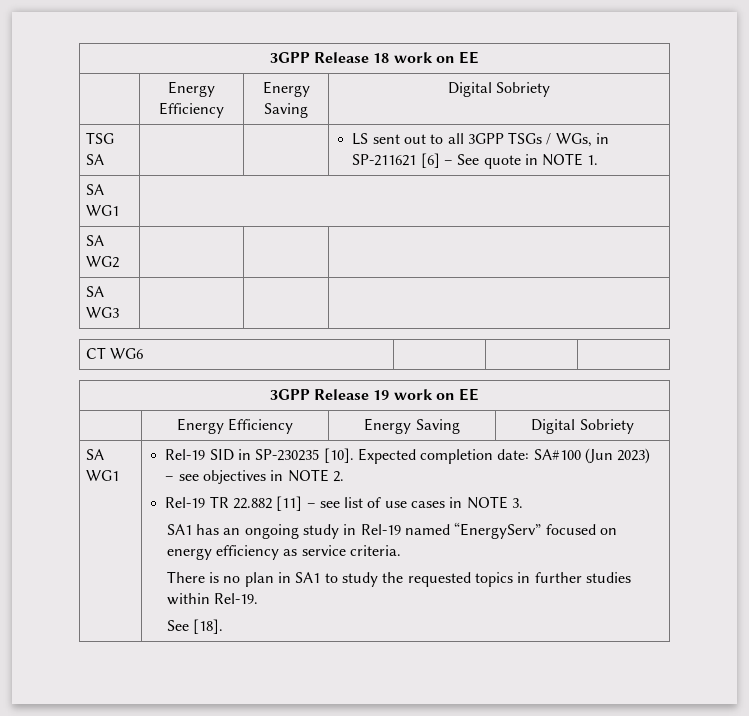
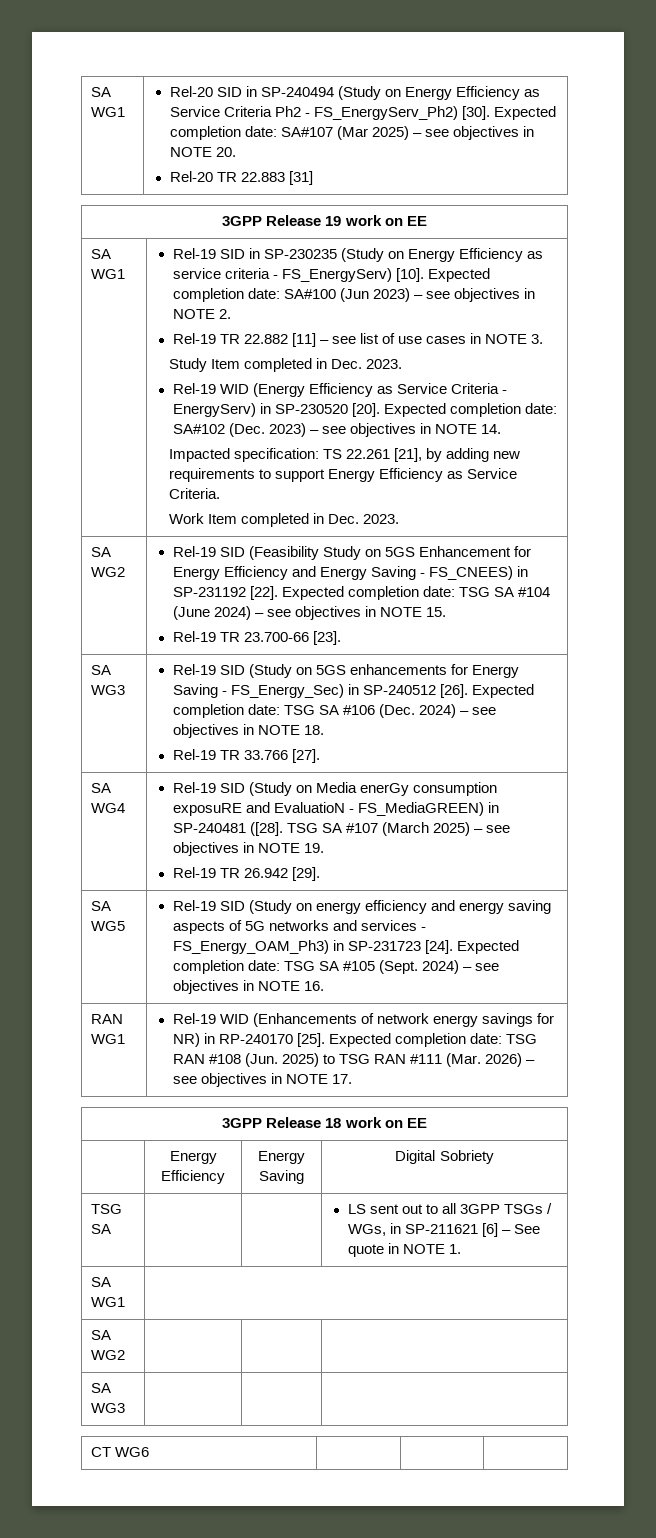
+ SA WG1 | Rel-20 SID in SP-240494 (Study on Energy Efficiency as Service Criteria Ph2 - FS_EnergyServ_Ph2) [30]. Expected completion date: SA#107 (Mar 2025) – see objectives in NOTE 20.
+ Rel-20 TR 22.883 [31]
+ 3GPP Release 19 work on EE
+ SA WG1 | Rel-19 SID in SP-230235 (Study on Energy Efficiency as service criteria - FS_EnergyServ) [10]. Expected completion date: SA#100 (Jun 2023) – see objectives in NOTE 2.
+ Rel-19 TR 22.882 [11] – see list of use cases in NOTE 3.
+ Study Item completed in Dec. 2023.
+ Rel-19 WID (Energy Efficiency as Service Criteria - EnergyServ) in SP-230520 [20]. Expected completion date: SA#102 (Dec. 2023) – see objectives in NOTE 14.
+ Impacted specification: TS 22.261 [21], by adding new requirements to support Energy Efficiency as Service Criteria.
+ Work Item completed in Dec. 2023.
+ SA WG2 | Rel-19 SID (Feasibility Study on 5GS Enhancement for Energy Efficiency and Energy Saving - FS_CNEES) in SP-231192 [22]. Expected completion date: TSG SA #104 (June 2024) – see objectives in NOTE 15.
+ Rel-19 TR 23.700-66 [23].
+ SA WG3 | Rel-19 SID (Study on 5GS enhancements for Energy Saving - FS_Energy_Sec) in SP-240512 [26]. Expected completion date: TSG SA #106 (Dec. 2024) – see objectives in NOTE 18.
+ Rel-19 TR 33.766 [27].
+ SA WG4 | Rel-19 SID (Study on Media enerGy consumption exposuRE and EvaluatioN - FS_MediaGREEN) in SP-240481 ([28]. TSG SA #107 (March 2025) – see objectives in NOTE 19.
+ Rel-19 TR 26.942 [29].
+ SA WG5 | Rel-19 SID (Study on energy efficiency and energy saving aspects of 5G networks and services - FS_Energy_OAM_Ph3) in SP-231723 [24]. Expected completion date: TSG SA #105 (Sept. 2024) – see objectives in NOTE 16.
+ RAN WG1 | Rel-19 WID (Enhancements of network energy savings for NR) in RP-240170 [25]. Expected completion date: TSG RAN #108 (Jun. 2025) to TSG RAN #111 (Mar. 2026) – see objectives in NOTE 17.
- 3GPP Release 19 work on EE
- | Energy Efficiency | Energy Saving | Digital Sobriety
- SA WG1 | Rel-19 SID in SP-230235 [10]. Expected completion date: SA#100 (Jun 2023) – see objectives in NOTE 2.
- Rel-19 TR 22.882 [11] – see list of use cases in NOTE 3.
- SA1 has an ongoing study in Rel-19 named “EnergyServ” focused on energy efficiency as service criteria.
- There is no plan in SA1 to study the requested topics in further studies within Rel-19.
- See [18].

